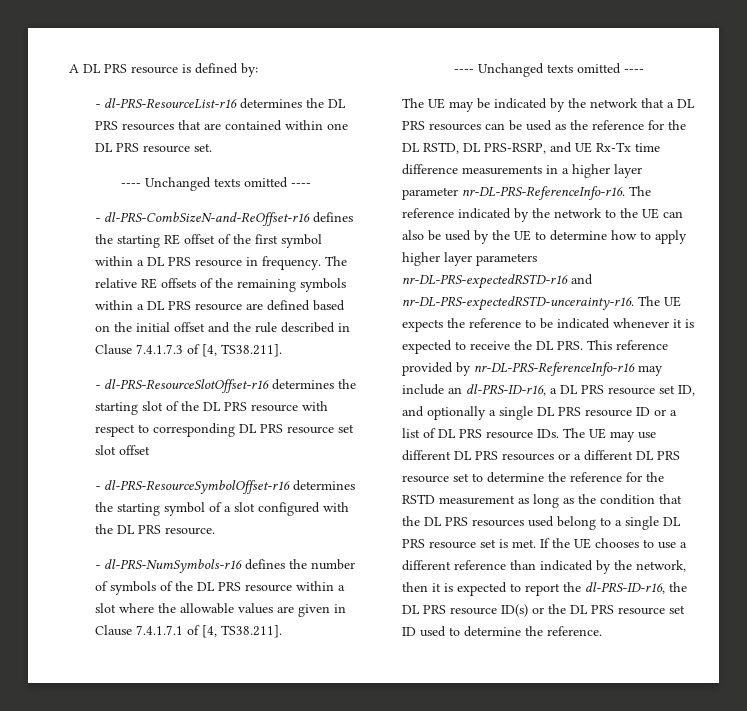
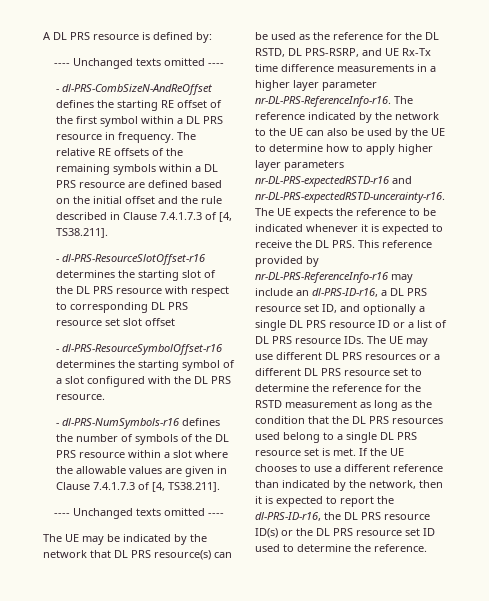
- - dl-PRS-ResourceList-r16 determines the DL PRS resources that are contained within one DL PRS resource set.
- - dl-PRS-CombSizeN-and-ReOffset-r16 defines the starting RE offset of the first symbol within a DL PRS resource in frequency.
+ - dl-PRS-CombSizeN-AndReOffset defines the starting RE offset of the first symbol within a DL PRS resource in frequency.
- - dl-PRS-NumSymbols-r16 defines the number of symbols of the DL PRS resource within a slot where the allowable values are given in Clause 7.4.1.7.1 of [4, TS38.211].
+ - dl-PRS-NumSymbols-r16 defines the number of symbols of the DL PRS resource within a slot where the allowable values are given in Clause 7.4.1.7.3 of [4, TS38.211].
- The UE may be indicated by the network that a DL PRS resources can be used as the reference for the DL RSTD, DL PRS-RSRP, and UE Rx-Tx time difference measurements in a higher layer parameter nr-DL-PRS-ReferenceInfo-r16.
+ The UE may be indicated by the network that DL PRS resource(s) can be used as the reference for the DL RSTD, DL PRS-RSRP, and UE Rx-Tx time difference measurements in a higher layer parameter nr-DL-PRS-ReferenceInfo-r16.

